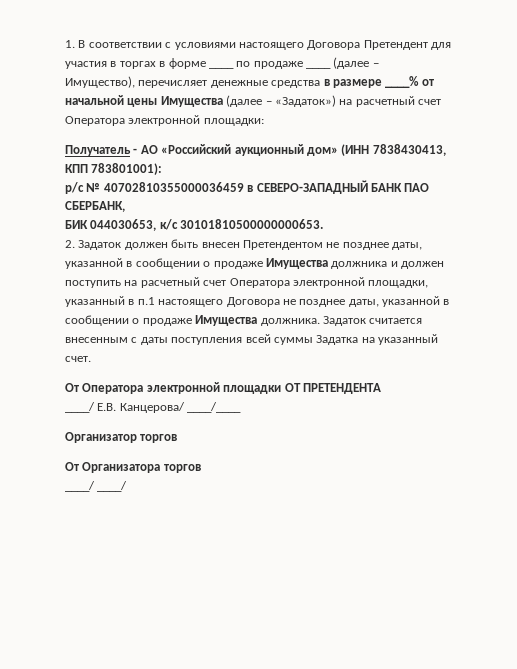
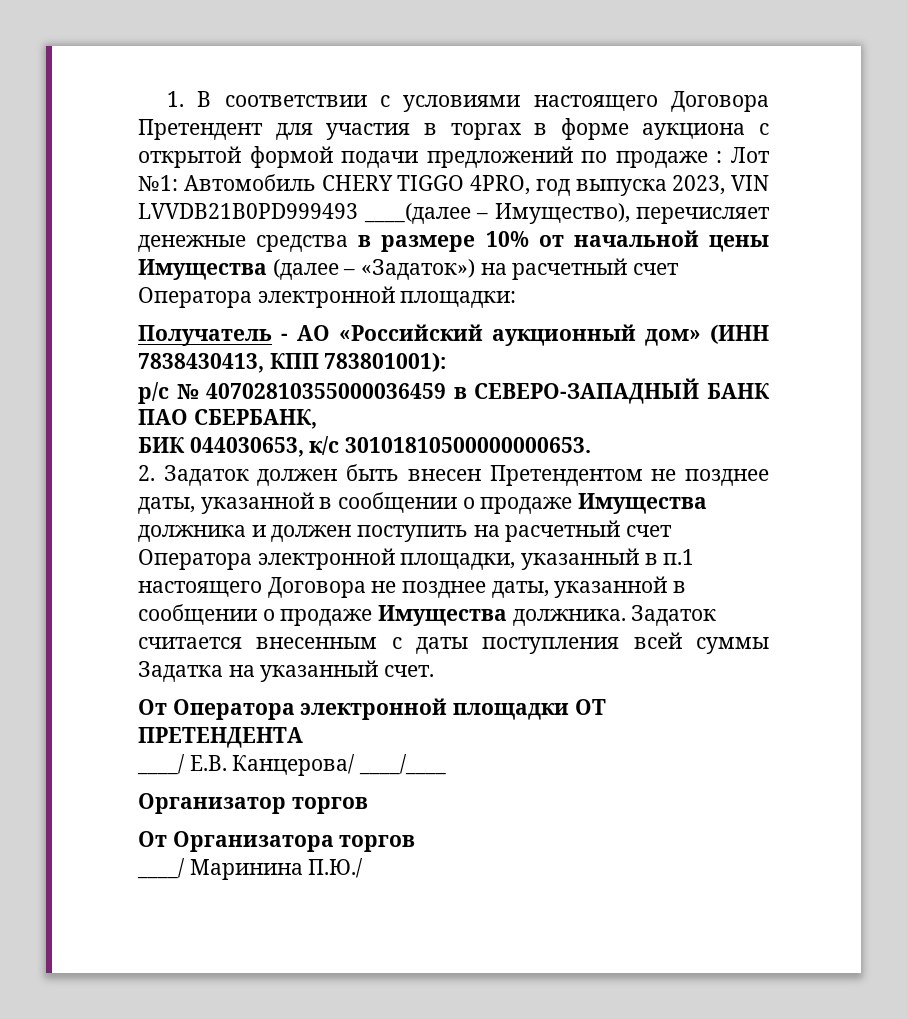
- 1. В соответствии с условиями настоящего Договора Претендент для участия в торгах в форме ____ по продаже ____ (далее – Имущество), перечисляет денежные средства в размере ____% от начальной цены Имущества (далее – «Задаток») на расчетный счет Оператора электронной площадки:
+ 1. В соответствии с условиями настоящего Договора Претендент для участия в торгах в форме аукциона с открытой формой подачи предложений по продаже : Лот №1: Автомобиль CHERY TIGGO 4PRO, год выпуска 2023, VIN LVVDB21B0PD999493 ____(далее – Имущество), перечисляет денежные средства в размере 10% от начальной цены Имущества (далее – «Задаток») на расчетный счет Оператора электронной площадки:
- ____/ ____/
+ ____/ Маринина П.Ю./

